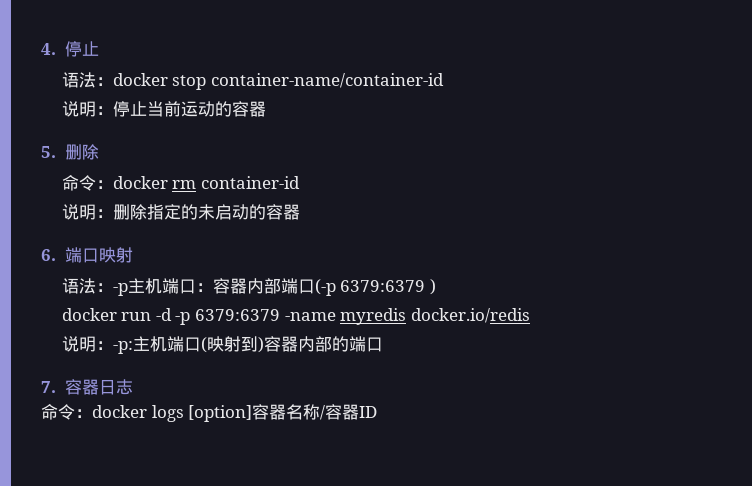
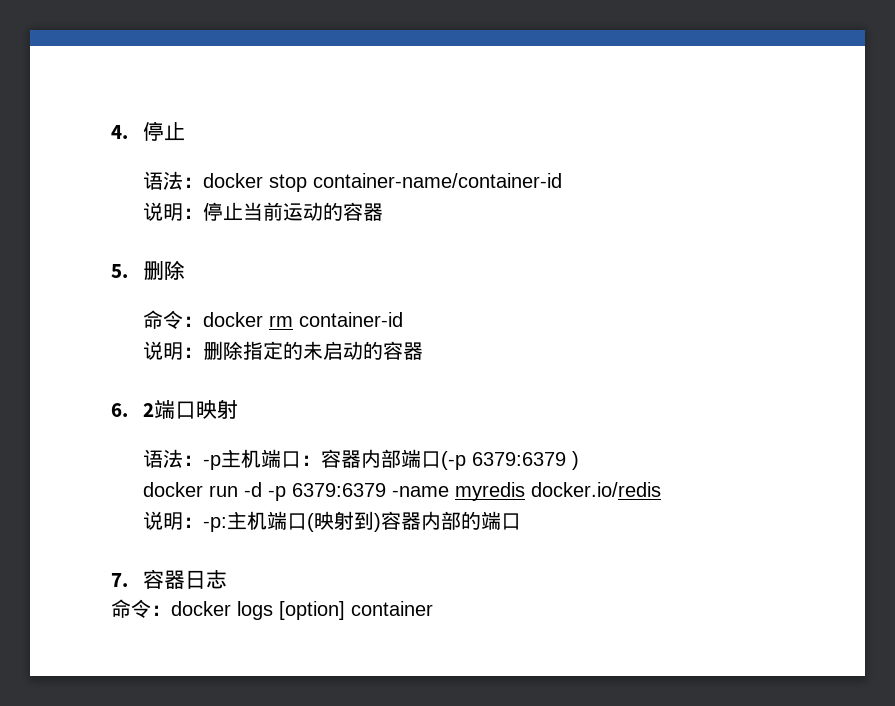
- 6.端口映射
+ 6. 2端口映射
- 命令：docker logs [option]容器名称/容器ID
+ 命令：docker logs [option] container

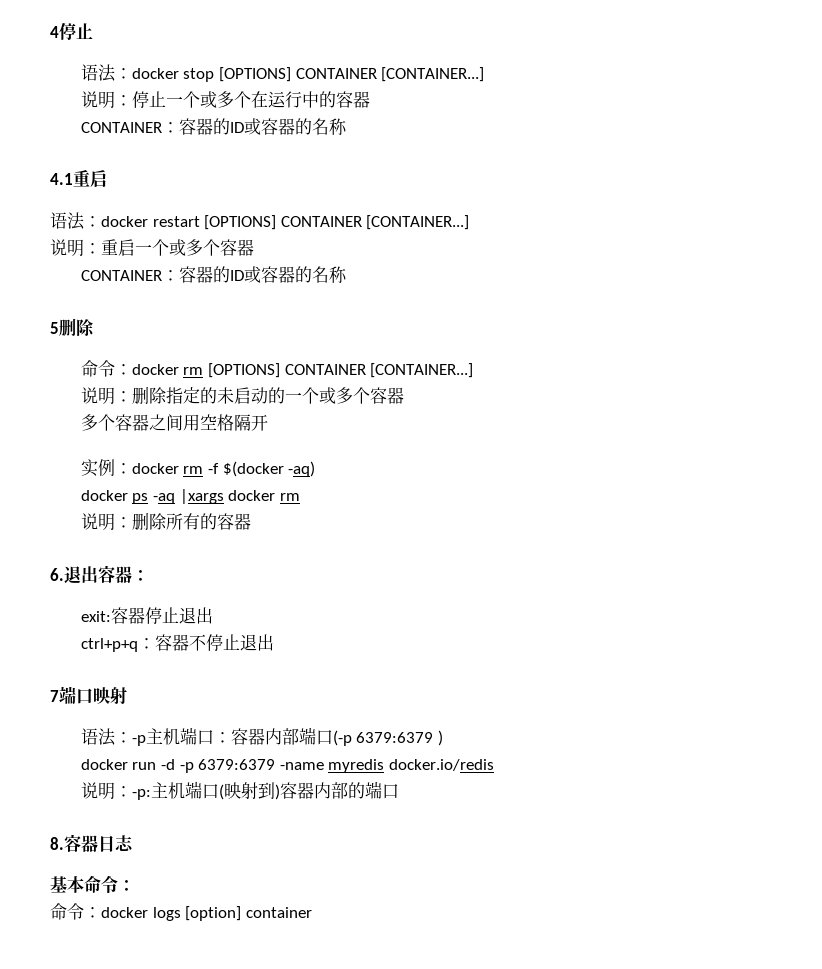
- 4.停止
+ 4停止
- 语法：docker stop container-name/container-id
+ 语法：docker stop [OPTIONS] CONTAINER [CONTAINER...]
- 说明：停止当前运动的容器
- 5.删除
+ 说明：停止一个或多个在运行中的容器
+ CONTAINER：容器的ID或容器的名称
+ 4.1重启
+ 语法：docker restart [OPTIONS] CONTAINER [CONTAINER...]
+ 说明：重启一个或多个容器
+ CONTAINER：容器的ID或容器的名称
+ 5删除
- 命令：docker rm container-id
+ 命令：docker rm [OPTIONS] CONTAINER [CONTAINER...]
- 说明：删除指定的未启动的容器
- 6. 2端口映射
+ 说明：删除指定的未启动的一个或多个容器
+ 多个容器之间用空格隔开
+ 实例：docker rm -f $(docker -aq)
+ docker ps -aq |xargs docker rm
+ 说明：删除所有的容器
+ 6.退出容器：
+ exit:容器停止退出
+ ctrl+p+q：容器不停止退出
+ 7端口映射
- 7.容器日志
+ 8.容器日志
+ 基本命令：

